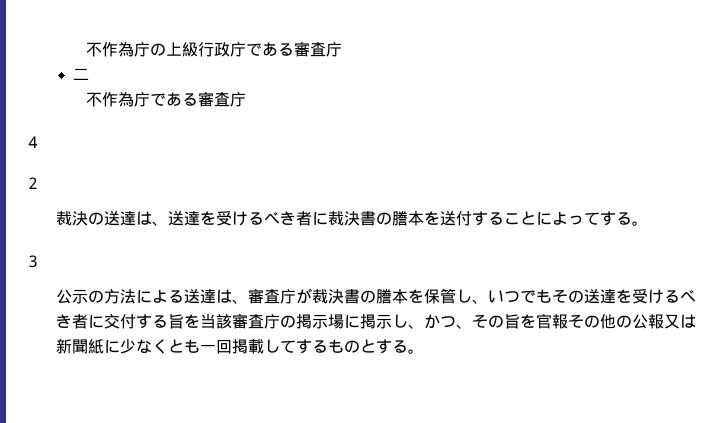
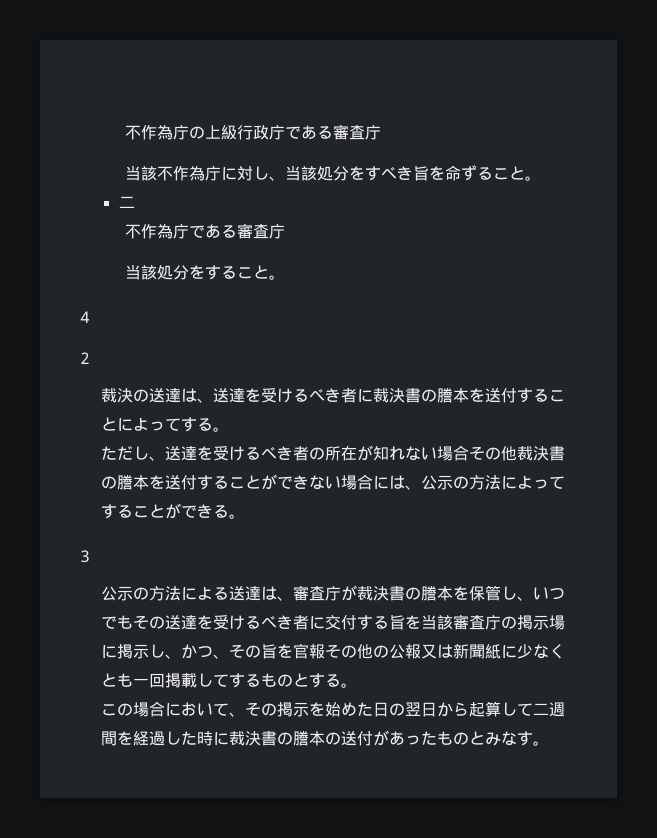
+ 当該不作為庁に対し、当該処分をすべき旨を命ずること。
+ 当該処分をすること。
+ ただし、送達を受けるべき者の所在が知れない場合その他裁決書の謄本を送付することができない場合には、公示の方法によってすることができる。
+ この場合において、その掲示を始めた日の翌日から起算して二週間を経過した時に裁決書の謄本の送付があったものとみなす。

